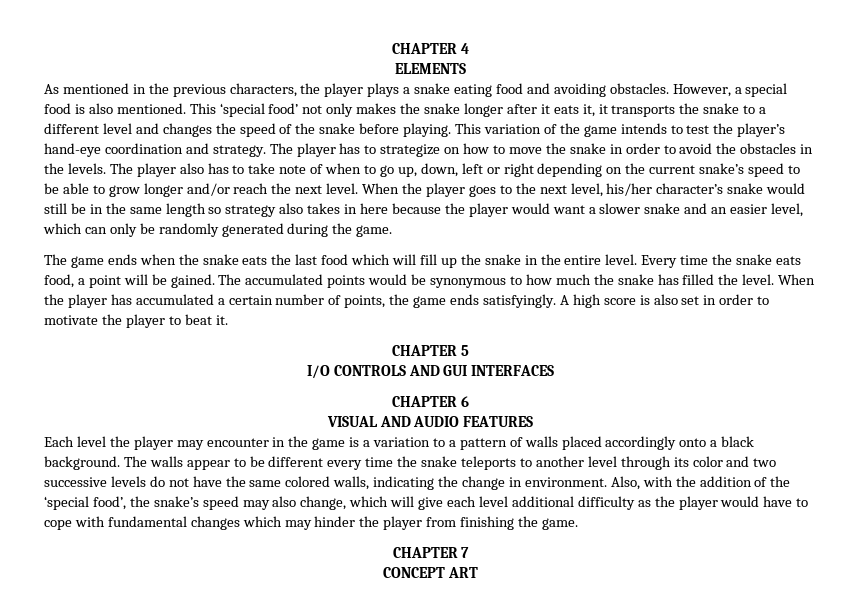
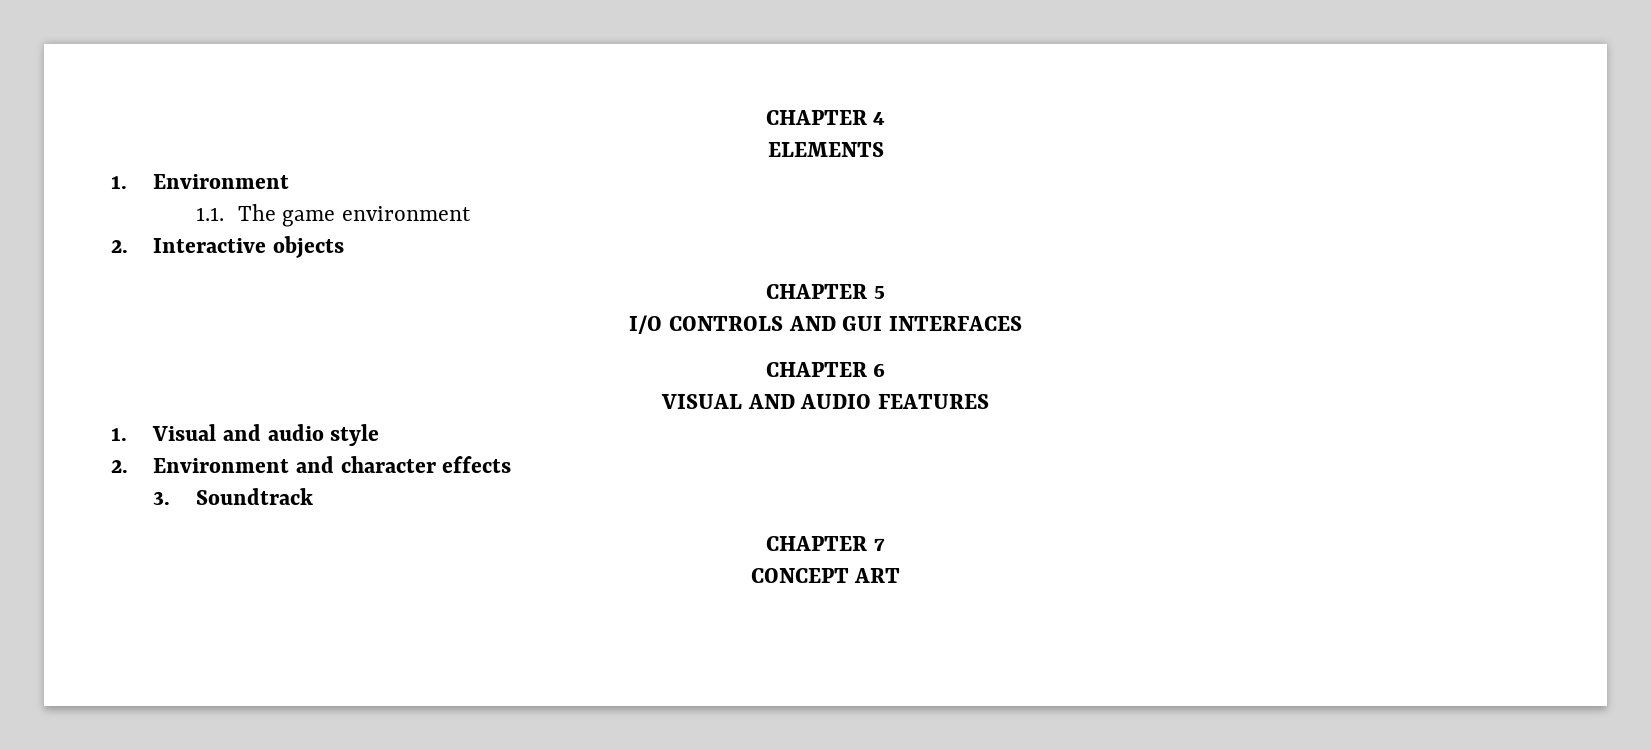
- As mentioned in the previous characters, the player plays a snake eating food and avoiding obstacles. However, a special food is also mentioned. This ‘special food’ not only makes the snake longer after it eats it, it transports the snake to a different level and changes the speed of the snake before playing. This variation of the game intends to test the player’s hand-eye coordination and strategy. The player has to strategize on how to move the snake in order to avoid the obstacles in the levels. The player also has to take note of when to go up, down, left or right depending on the current snake’s speed to be able to grow longer and/or reach the next level. When the player goes to the next level, his/her character’s snake would still be in the same length so strategy also takes in here because the player would want a slower snake and an easier level, which can only be randomly generated during the game.
- The game ends when the snake eats the last food which will fill up the snake in the entire level. Every time the snake eats food, a point will be gained. The accumulated points would be synonymous to how much the snake has filled the level. When the player has accumulated a certain number of points, the game ends satisfyingly. A high score is also set in order to motivate the player to beat it.
+ 1. Environment
+ 1.1. The game environment
+ 2. Interactive objects
- Each level the player may encounter in the game is a variation to a pattern of walls placed accordingly onto a black background. The walls appear to be different every time the snake teleports to another level through its color and two successive levels do not have the same colored walls, indicating the change in environment. Also, with the addition of the ‘special food’, the snake’s speed may also change, which will give each level additional difficulty as the player would have to cope with fundamental changes which may hinder the player from finishing the game.
+ 1. Visual and audio style
+ 2. Environment and character effects
+ 3. Soundtrack

